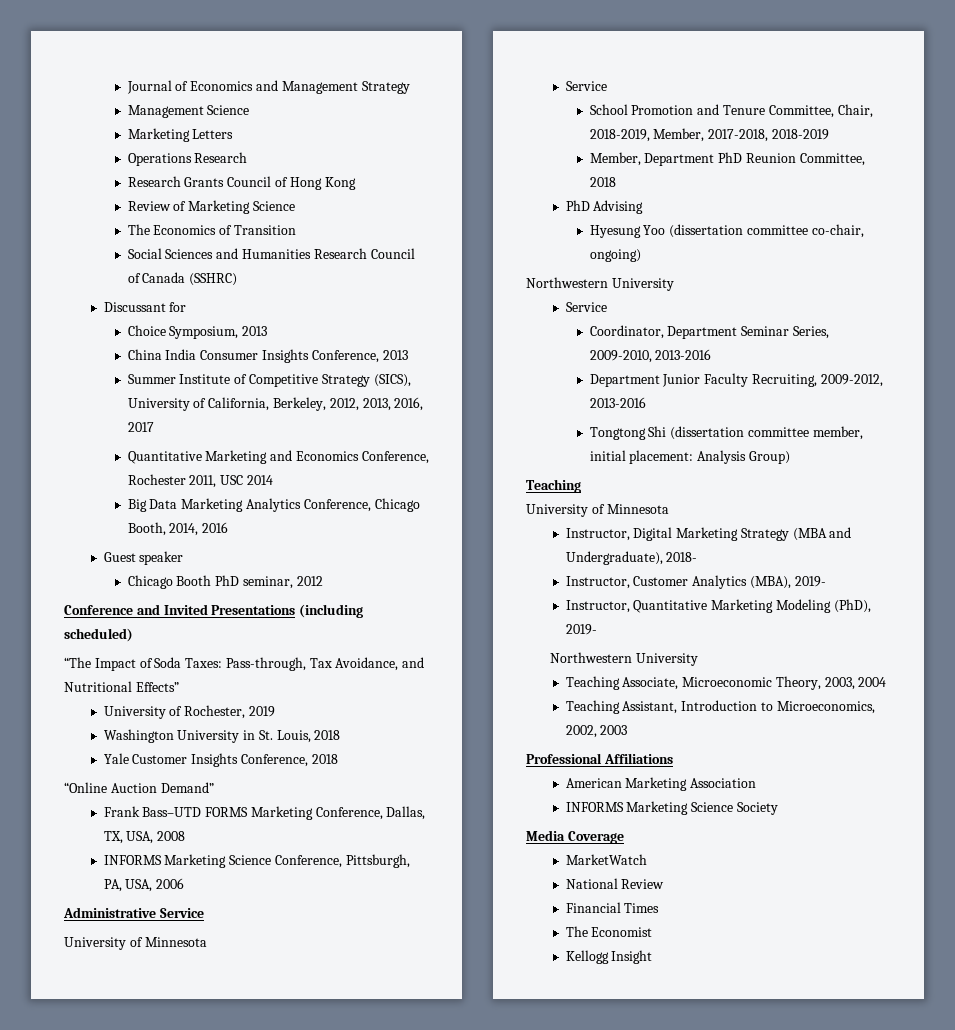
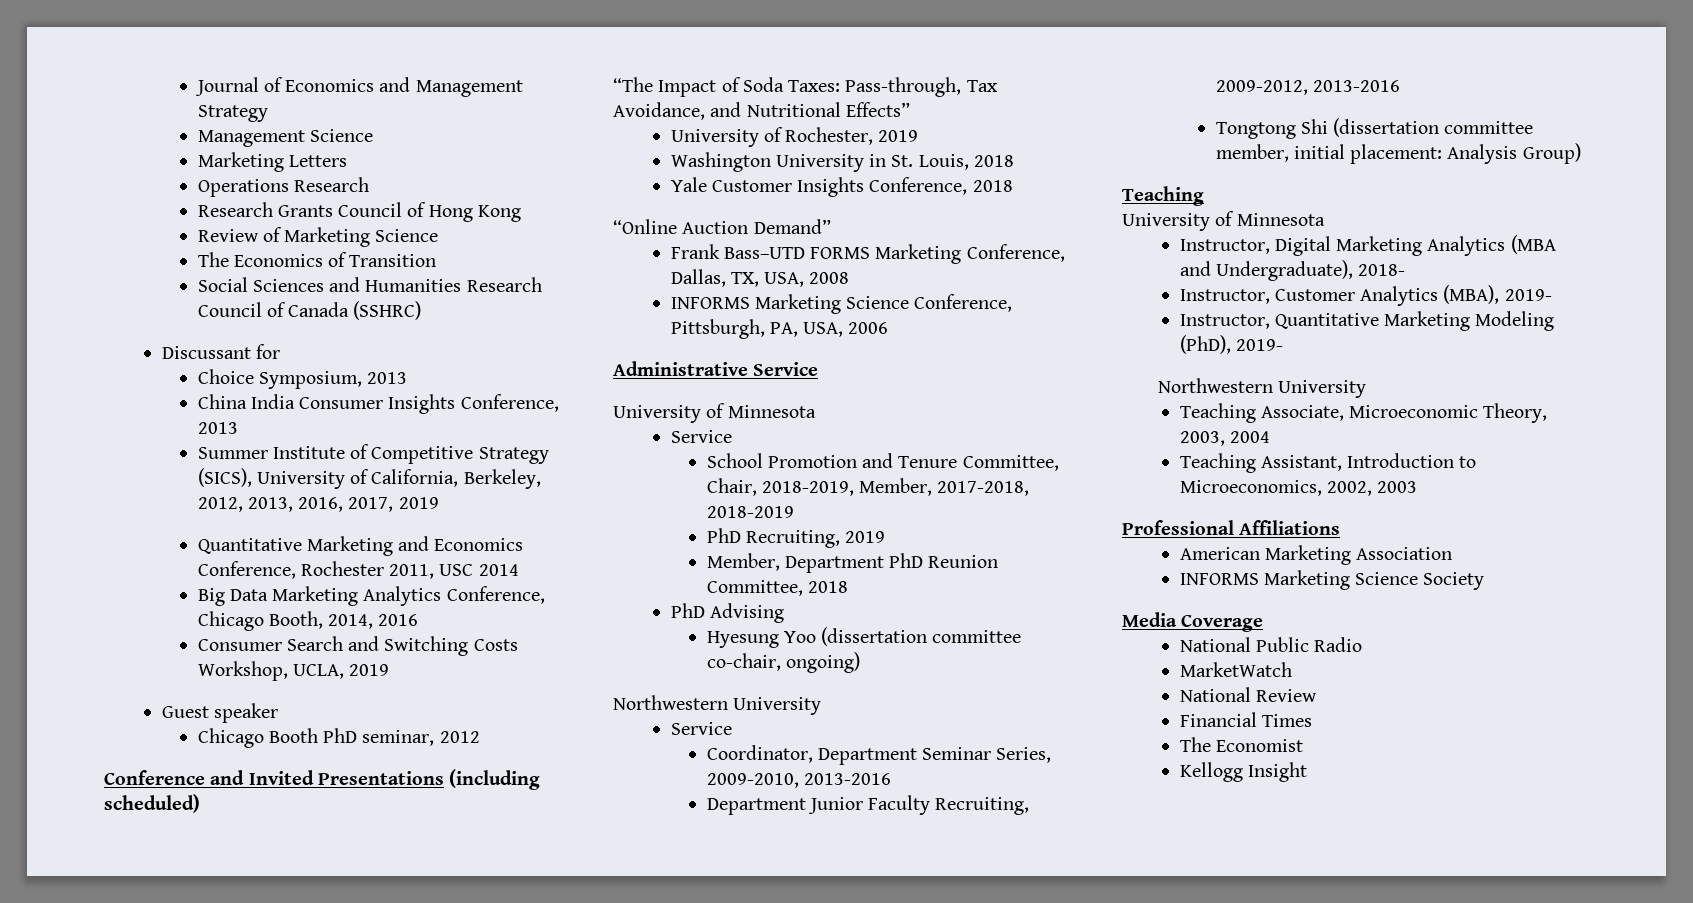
- Summer Institute of Competitive Strategy (SICS), University of California, Berkeley, 2012, 2013, 2016, 2017
+ Summer Institute of Competitive Strategy (SICS), University of California, Berkeley, 2012, 2013, 2016, 2017, 2019
+ Consumer Search and Switching Costs Workshop, UCLA, 2019
+ PhD Recruiting, 2019
- Instructor, Digital Marketing Strategy (MBA and Undergraduate), 2018-
+ Instructor, Digital Marketing Analytics (MBA and Undergraduate), 2018-
+ National Public Radio

